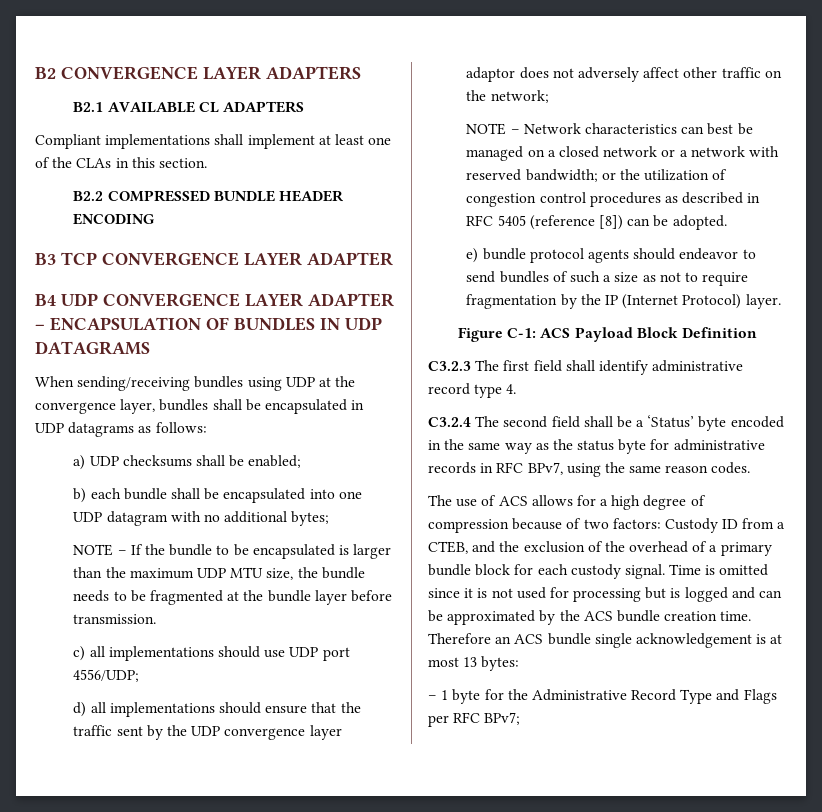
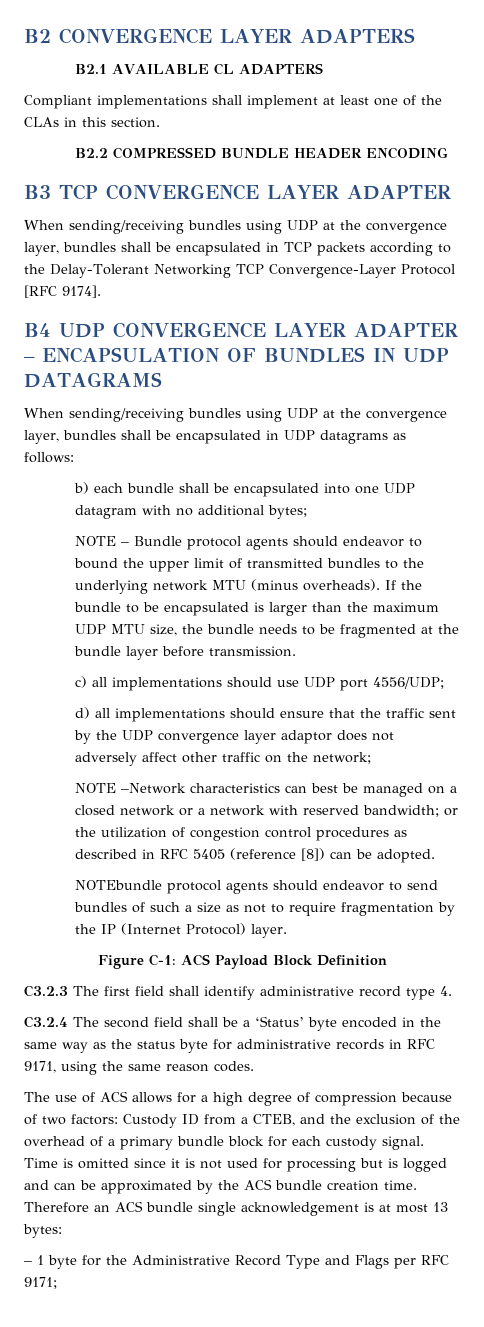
+ When sending/receiving bundles using UDP at the convergence layer, bundles shall be encapsulated in TCP packets according to the Delay-Tolerant Networking TCP Convergence-Layer Protocol [RFC 9174].
- a) UDP checksums shall be enabled;
- NOTE – If the bundle to be encapsulated is larger than the maximum UDP MTU size, the bundle needs to be fragmented at the bundle layer before transmission.
+ NOTE – Bundle protocol agents should endeavor to bound the upper limit of transmitted bundles to the underlying network MTU (minus overheads). If the bundle to be encapsulated is larger than the maximum UDP MTU size, the bundle needs to be fragmented at the bundle layer before transmission.
- NOTE – Network characteristics can best be managed on a closed network or a network with reserved bandwidth; or the utilization of congestion control procedures as described in RFC 5405 (reference [8]) can be adopted.
+ NOTE –Network characteristics can best be managed on a closed network or a network with reserved bandwidth; or the utilization of congestion control procedures as described in RFC 5405 (reference [8]) can be adopted.
- e) bundle protocol agents should endeavor to send bundles of such a size as not to require fragmentation by the IP (Internet Protocol) layer.
+ NOTEbundle protocol agents should endeavor to send bundles of such a size as not to require fragmentation by the IP (Internet Protocol) layer.
- C3.2.4 The second field shall be a ‘Status’ byte encoded in the same way as the status byte for administrative records in RFC BPv7, using the same reason codes.
+ C3.2.4 The second field shall be a ‘Status’ byte encoded in the same way as the status byte for administrative records in RFC 9171, using the same reason codes.
- – 1 byte for the Administrative Record Type and Flags per RFC BPv7;
+ – 1 byte for the Administrative Record Type and Flags per RFC 9171;

